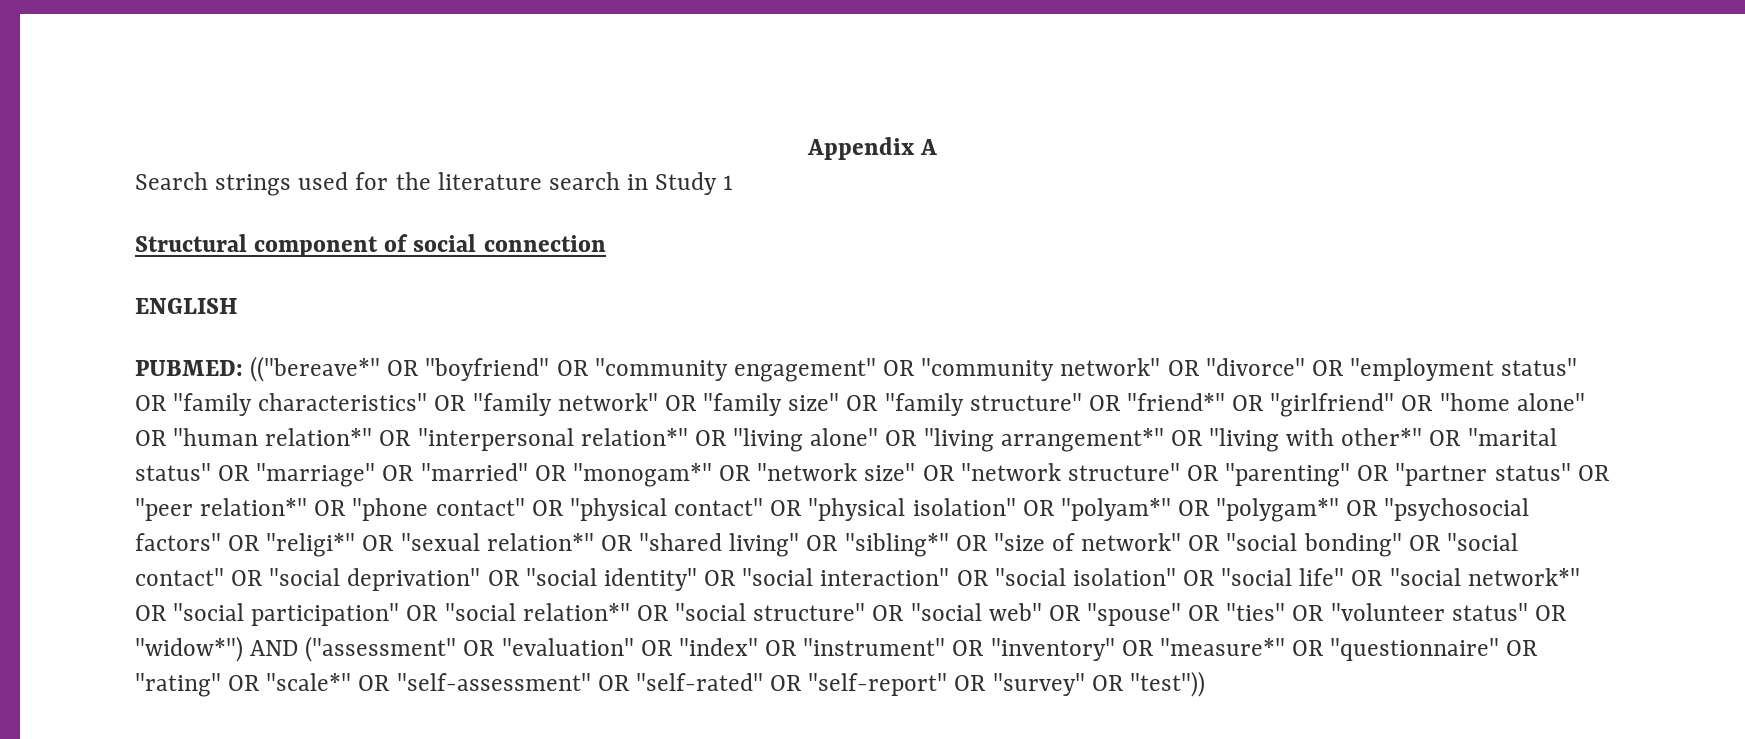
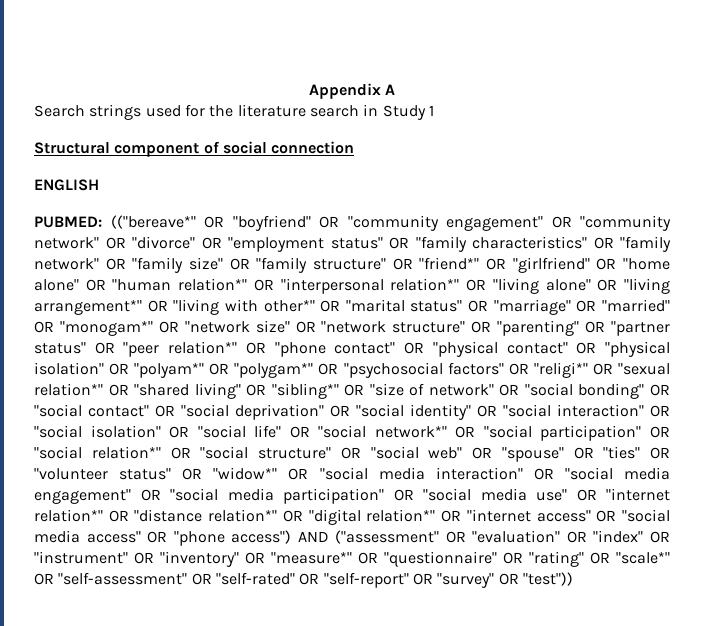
- (("bereave*" OR "boyfriend" OR "community engagement" OR "community network" OR "divorce" OR "employment status" OR "family characteristics" OR "family network" OR "family size" OR "family structure" OR "friend*" OR "girlfriend" OR "home alone" OR "human relation*" OR "interpersonal relation*" OR "living alone" OR "living arrangement*" OR "living with other*" OR "marital status" OR "marriage" OR "married" OR "monogam*" OR "network size" OR "network structure" OR "parenting" OR "partner status" OR "peer relation*" OR "phone contact" OR "physical contact" OR "physical isolation" OR "polyam*" OR "polygam*" OR "psychosocial factors" OR "religi*" OR "sexual relation*" OR "shared living" OR "sibling*" OR "size of network" OR "social bonding" OR "social contact" OR "social deprivation" OR "social identity" OR "social interaction" OR "social isolation" OR "social life" OR "social network*" OR "social participation" OR "social relation*" OR "social structure" OR "social web" OR "spouse" OR "ties" OR "volunteer status" OR "widow*") AND ("assessment" OR "evaluation" OR "index" OR "instrument" OR "inventory" OR "measure*" OR "questionnaire" OR "rating" OR "scale*" OR "self-assessment" OR "self-rated" OR "self-report" OR "survey" OR "test"))
+ (("bereave*" OR "boyfriend" OR "community engagement" OR "community network" OR "divorce" OR "employment status" OR "family characteristics" OR "family network" OR "family size" OR "family structure" OR "friend*" OR "girlfriend" OR "home alone" OR "human relation*" OR "interpersonal relation*" OR "living alone" OR "living arrangement*" OR "living with other*" OR "marital status" OR "marriage" OR "married" OR "monogam*" OR "network size" OR "network structure" OR "parenting" OR "partner status" OR "peer relation*" OR "phone contact" OR "physical contact" OR "physical isolation" OR "polyam*" OR "polygam*" OR "psychosocial factors" OR "religi*" OR "sexual relation*" OR "shared living" OR "sibling*" OR "size of network" OR "social bonding" OR "social contact" OR "social deprivation" OR "social identity" OR "social interaction" OR "social isolation" OR "social life" OR "social network*" OR "social participation" OR "social relation*" OR "social structure" OR "social web" OR "spouse" OR "ties" OR "volunteer status" OR "widow*" OR "social media interaction" OR "social media engagement" OR "social media participation" OR "social media use" OR "internet relation*" OR "distance relation*" OR "digital relation*" OR "internet access" OR "social media access" OR "phone access") AND ("assessment" OR "evaluation" OR "index" OR "instrument" OR "inventory" OR "measure*" OR "questionnaire" OR "rating" OR "scale*" OR "self-assessment" OR "self-rated" OR "self-report" OR "survey" OR "test"))

